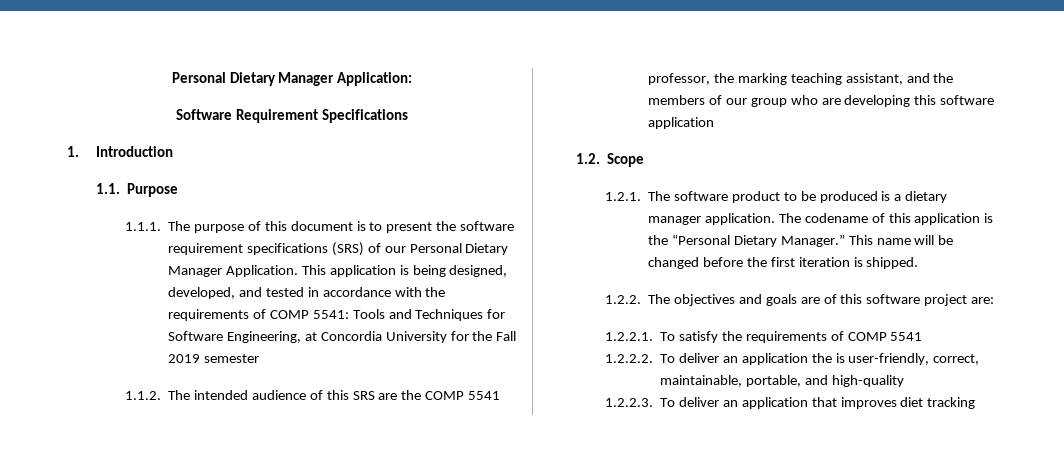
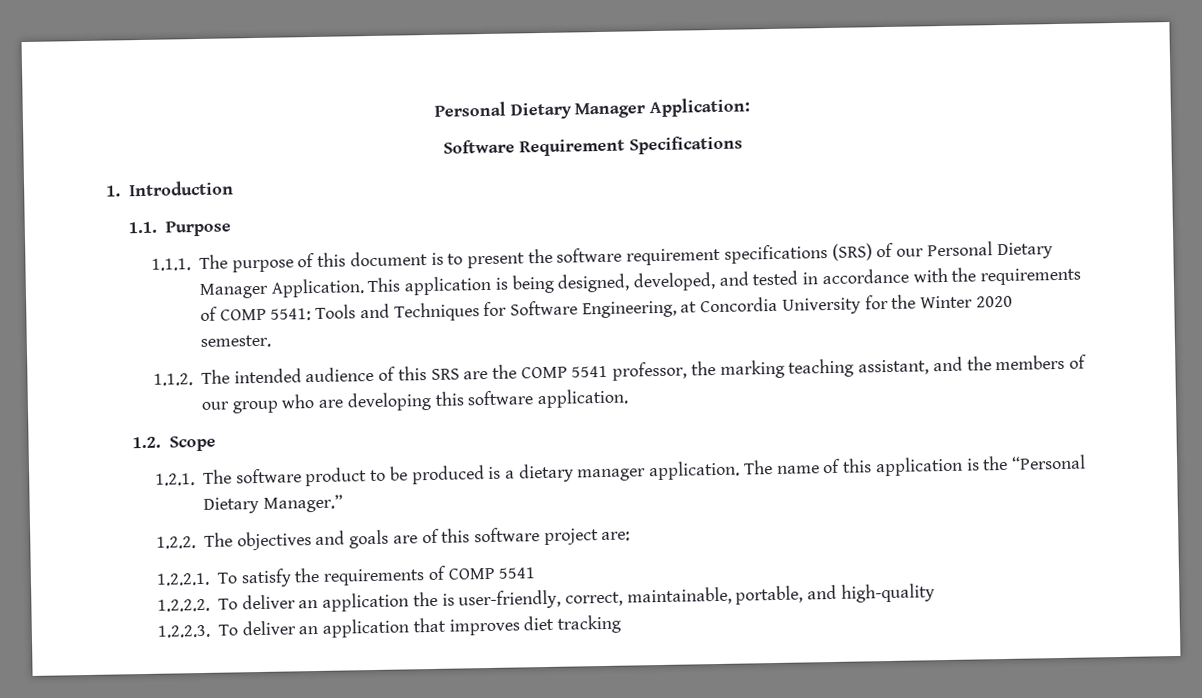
- This application is being designed, developed, and tested in accordance with the requirements of COMP 5541: Tools and Techniques for Software Engineering, at Concordia University for the Fall 2019 semester
+ This application is being designed, developed, and tested in accordance with the requirements of COMP 5541: Tools and Techniques for Software Engineering, at Concordia University for the Winter 2020 semester.
- 1.1.2. The intended audience of this SRS are the COMP 5541 professor, the marking teaching assistant, and the members of our group who are developing this software application
+ 1.1.2. The intended audience of this SRS are the COMP 5541 professor, the marking teaching assistant, and the members of our group who are developing this software application.
- The codename of this application is the “Personal Dietary Manager.” This name will be changed before the first iteration is shipped.
+ The name of this application is the “Personal Dietary Manager.”

